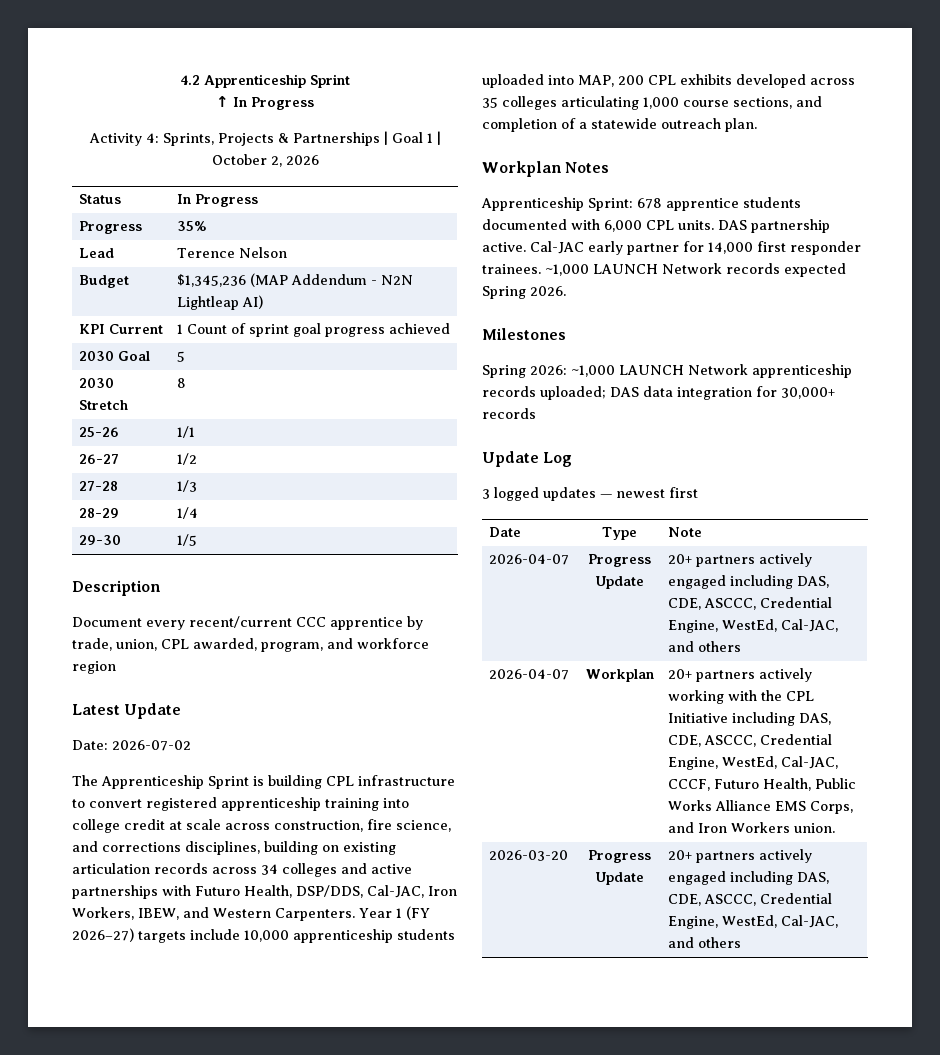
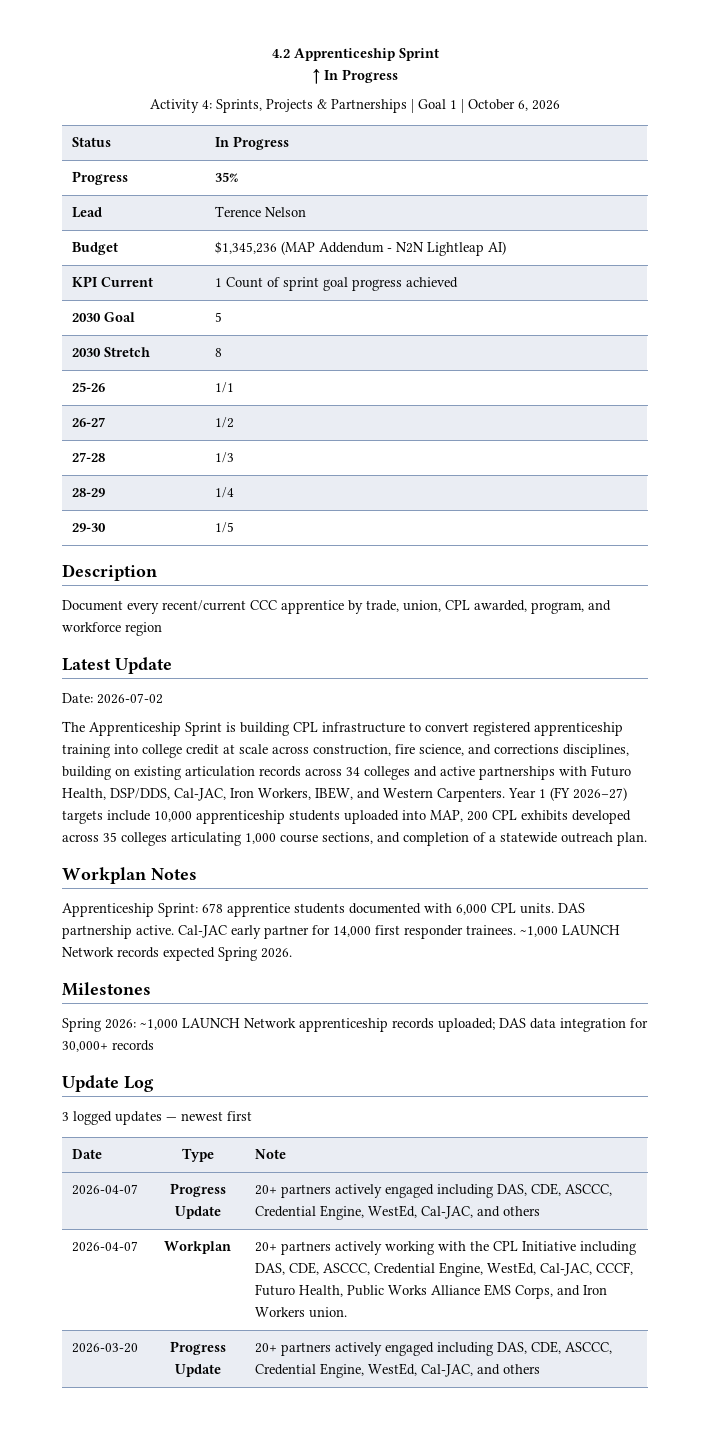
- Activity 4: Sprints, Projects & Partnerships | Goal 1 | October 2, 2026
+ Activity 4: Sprints, Projects & Partnerships | Goal 1 | October 6, 2026

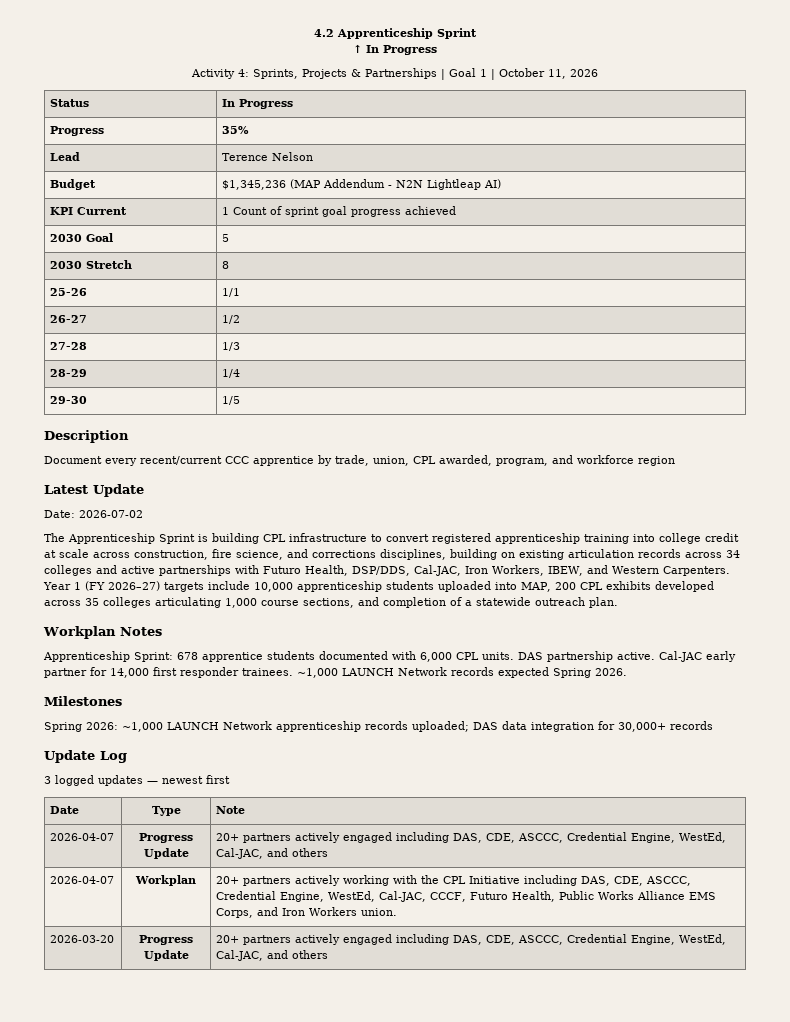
- Activity 4: Sprints, Projects & Partnerships | Goal 1 | October 6, 2026
+ Activity 4: Sprints, Projects & Partnerships | Goal 1 | October 11, 2026

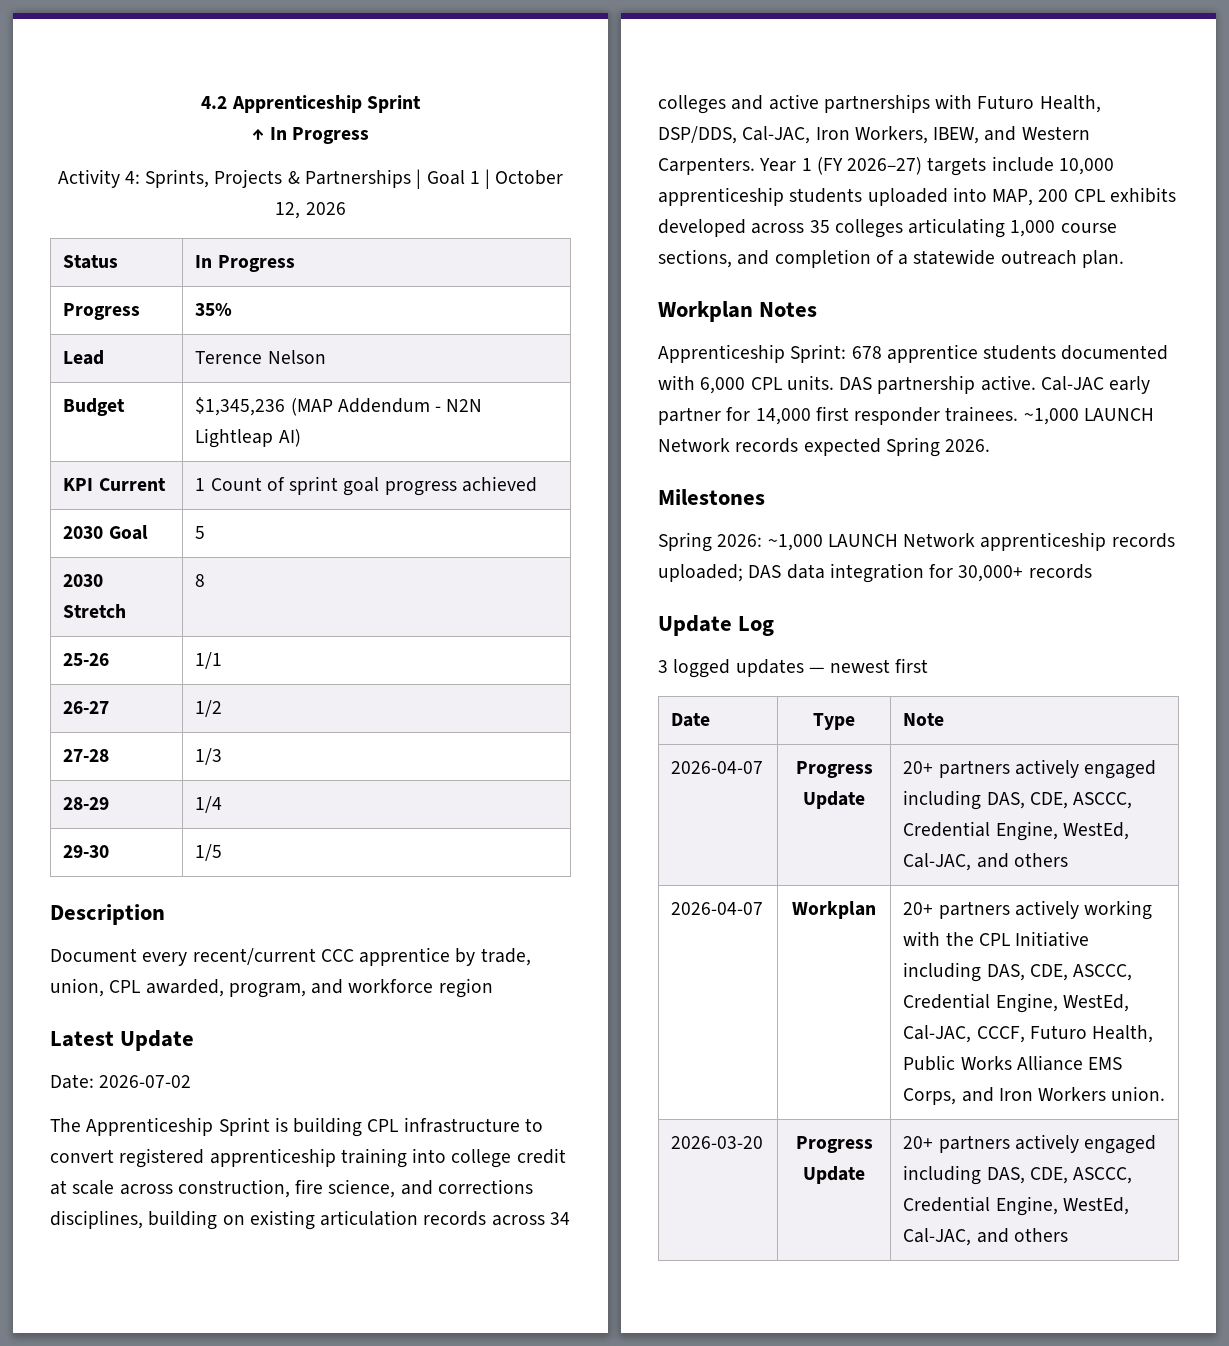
- Activity 4: Sprints, Projects & Partnerships | Goal 1 | October 11, 2026
+ Activity 4: Sprints, Projects & Partnerships | Goal 1 | October 12, 2026

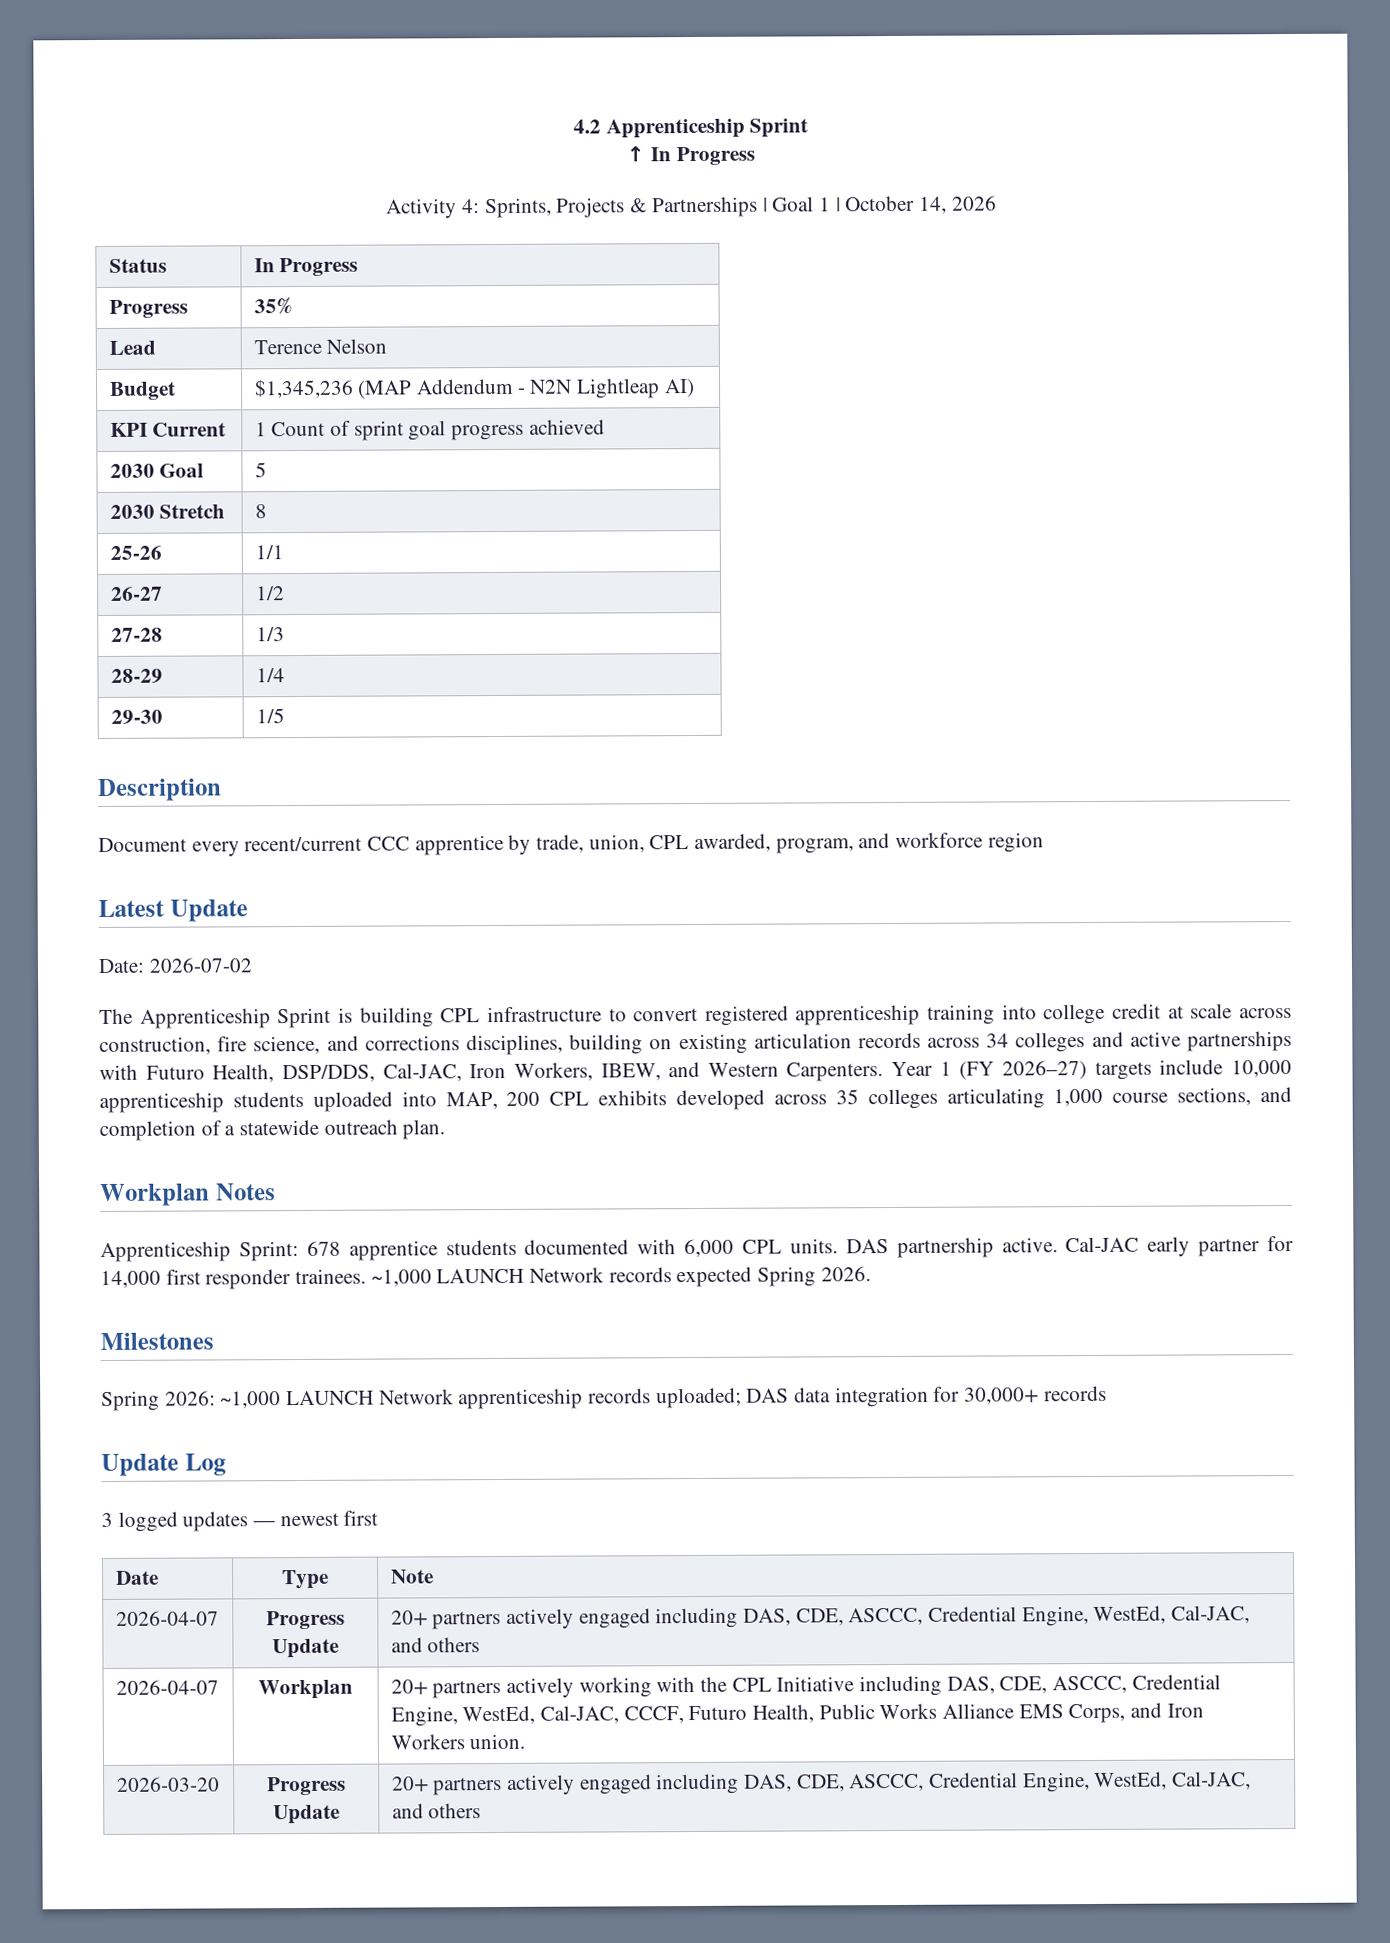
- Activity 4: Sprints, Projects & Partnerships | Goal 1 | October 12, 2026
+ Activity 4: Sprints, Projects & Partnerships | Goal 1 | October 14, 2026

